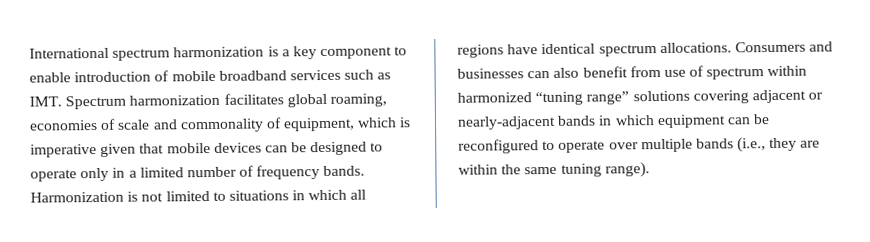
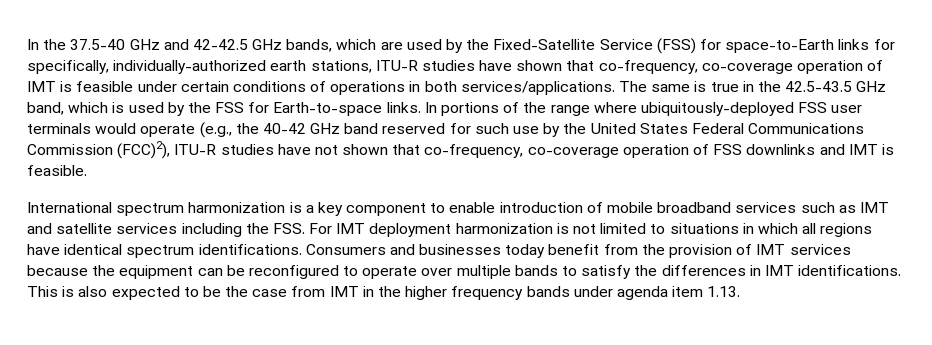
+ In the 37.5-40 GHz and 42-42.5 GHz bands, which are used by the Fixed-Satellite Service (FSS) for space-to-Earth links for specifically, individually-authorized earth stations, ITU-R studies have shown that co-frequency, co-coverage operation of IMT is feasible under certain conditions of operations in both services/applications. The same is true in the 42.5-43.5 GHz band, which is used by the FSS for Earth-to-space links. In portions of the range where ubiquitously-deployed FSS user terminals would operate (e.g., the 40-42 GHz band reserved for such use by the United States Federal Communications Commission (FCC)2), ITU-R studies have not shown that co-frequency, co-coverage operation of FSS downlinks and IMT is feasible.
- International spectrum harmonization is a key component to enable introduction of mobile broadband services such as IMT. Spectrum harmonization facilitates global roaming, economies of scale and commonality of equipment, which is imperative given that mobile devices can be designed to operate only in a limited number of frequency bands. Harmonization is not limited to situations in which all regions have identical spectrum allocations.
+ International spectrum harmonization is a key component to enable introduction of mobile broadband services such as IMT and satellite services including the FSS. For IMT deployment harmonization is not limited to situations in which all regions have identical spectrum identifications.
- Consumers and businesses can also benefit from use of spectrum within harmonized “tuning range” solutions covering adjacent or nearly-adjacent bands in which equipment can be reconfigured to operate over multiple bands (i.e., they are within the same tuning range).
+ Consumers and businesses today benefit from the provision of IMT services because the equipment can be reconfigured to operate over multiple bands to satisfy the differences in IMT identifications. This is also expected to be the case from IMT in the higher frequency bands under agenda item 1.13.

